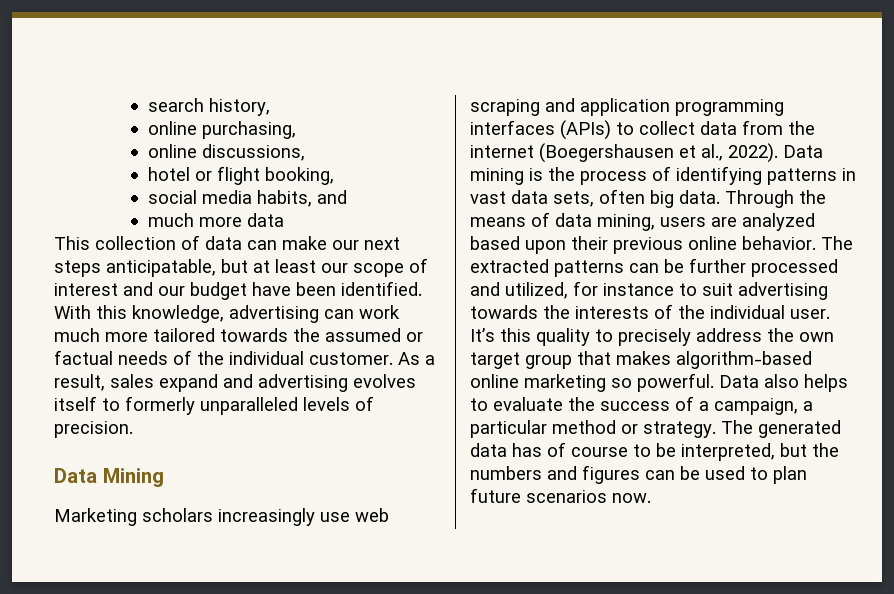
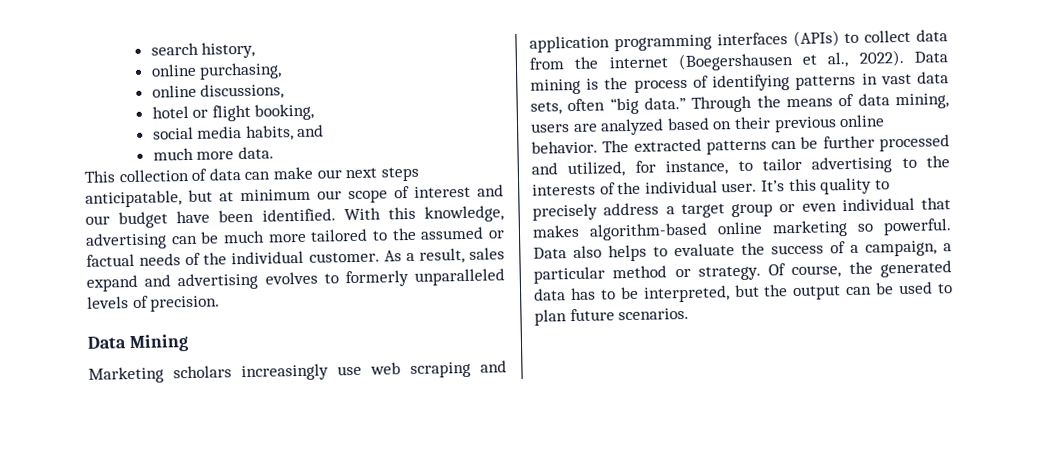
- much more data
+ much more data.
- This collection of data can make our next steps anticipatable, but at least our scope of interest and our budget have been identified.
+ This collection of data can make our next steps anticipatable, but at minimum our scope of interest and our budget have been identified.
- With this knowledge, advertising can work much more tailored towards the assumed or factual needs of the individual customer.
+ With this knowledge, advertising can be much more tailored to the assumed or factual needs of the individual customer.
- As a result, sales expand and advertising evolves itself to formerly unparalleled levels of precision.
+ As a result, sales expand and advertising evolves to formerly unparalleled levels of precision.
- Data mining is the process of identifying patterns in vast data sets, often big data.
+ Data mining is the process of identifying patterns in vast data sets, often “big data.”
- Through the means of data mining, users are analyzed based upon their previous online behavior.
+ Through the means of data mining, users are analyzed based on their previous online behavior.
- The extracted patterns can be further processed and utilized, for instance to suit advertising towards the interests of the individual user.
+ The extracted patterns can be further processed and utilized, for instance, to tailor advertising to the interests of the individual user.
- It’s this quality to precisely address the own target group that makes algorithm-based online marketing so powerful.
+ It’s this quality to precisely address a target group or even individual that makes algorithm-based online marketing so powerful.
- The generated data has of course to be interpreted, but the numbers and figures can be used to plan future scenarios now.
+ Of course, the generated data has to be interpreted, but the output can be used to plan future scenarios.

